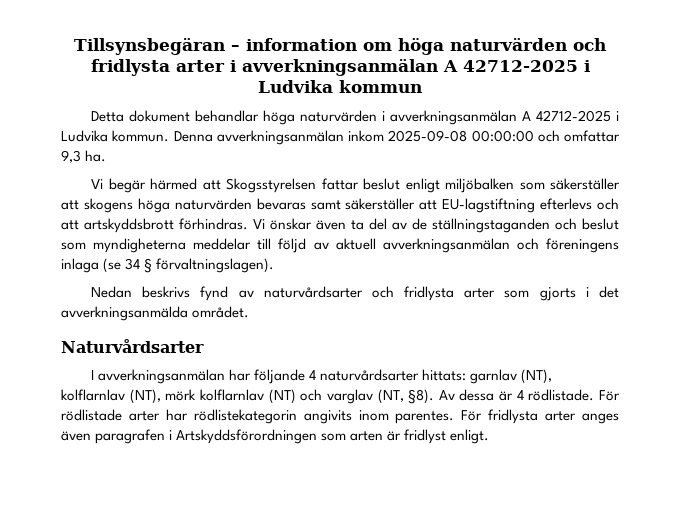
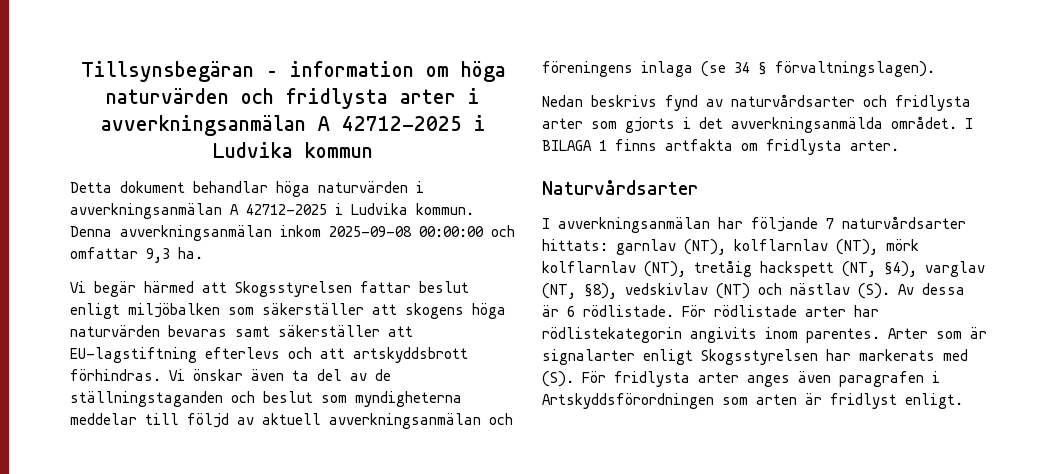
+ I BILAGA 1 finns artfakta om fridlysta arter.
- I avverkningsanmälan har följande 4 naturvårdsarter hittats: garnlav (NT), kolflarnlav (NT), mörk kolflarnlav (NT) och varglav (NT, §8). Av dessa är 4 rödlistade.
+ I avverkningsanmälan har följande 7 naturvårdsarter hittats: garnlav (NT), kolflarnlav (NT), mörk kolflarnlav (NT), tretåig hackspett (NT, §4), varglav (NT, §8), vedskivlav (NT) och nästlav (S). Av dessa är 6 rödlistade.
- För fridlysta arter anges även paragrafen i Artskyddsförordningen som arten är fridlyst enligt.
+ Arter som är signalarter enligt Skogsstyrelsen har markerats med (S). För fridlysta arter anges även paragrafen i Artskyddsförordningen som arten är fridlyst enligt.

